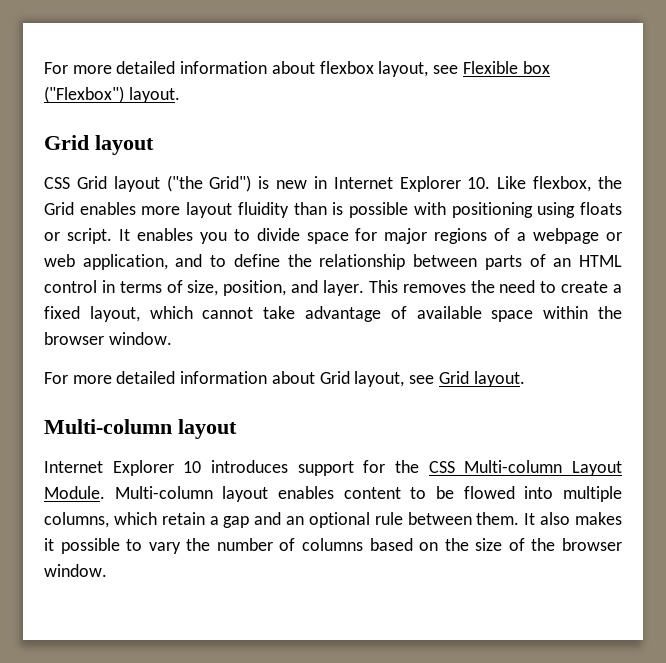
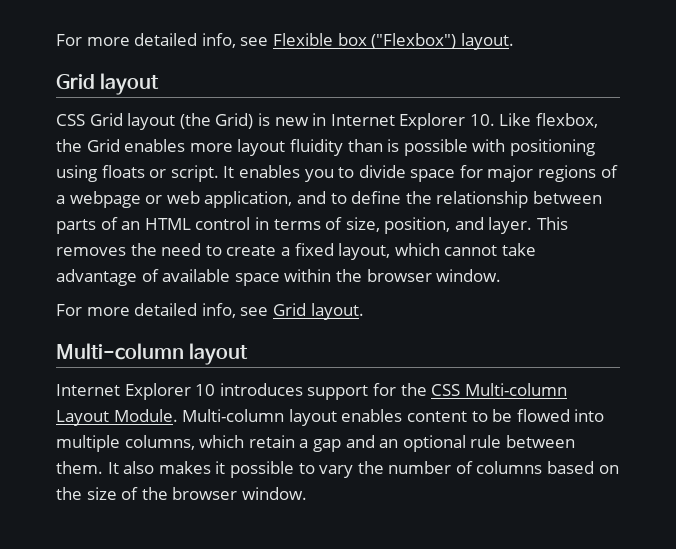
- For more detailed information about flexbox layout, see Flexible box ("Flexbox") layout.
+ For more detailed info, see Flexible box ("Flexbox") layout.
- CSS Grid layout ("the Grid") is new in Internet Explorer 10. Like flexbox, the Grid enables more layout fluidity than is possible with positioning using floats or script.
+ CSS Grid layout (the Grid) is new in Internet Explorer 10. Like flexbox, the Grid enables more layout fluidity than is possible with positioning using floats or script.
- For more detailed information about Grid layout, see Grid layout.
+ For more detailed info, see Grid layout.

